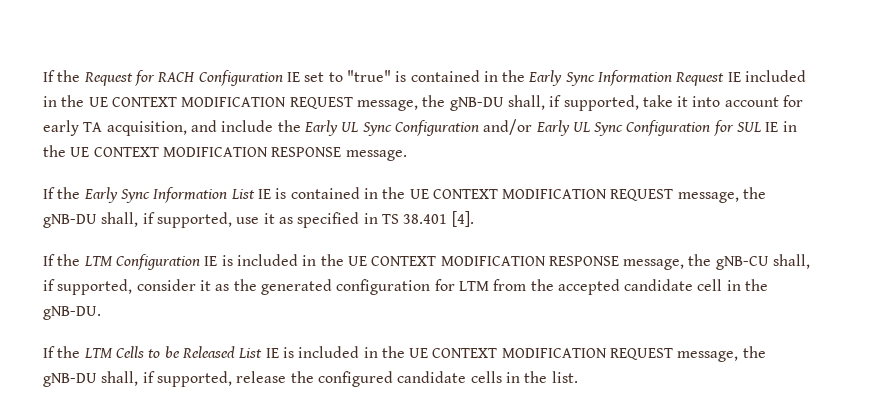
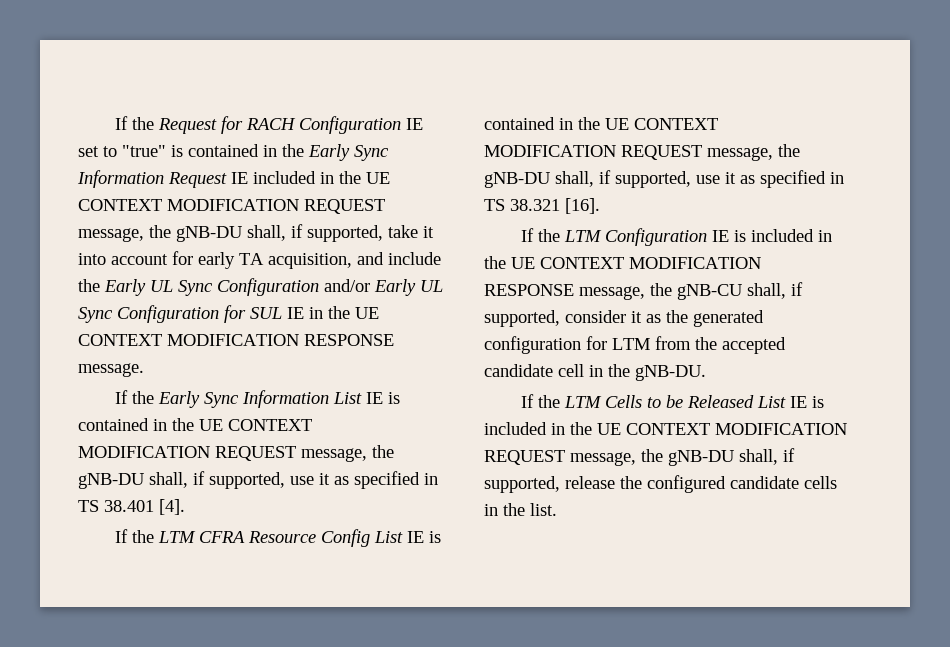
+ If the LTM CFRA Resource Config List IE is contained in the UE CONTEXT MODIFICATION REQUEST message, the gNB-DU shall, if supported, use it as specified in TS 38.321 [16].

